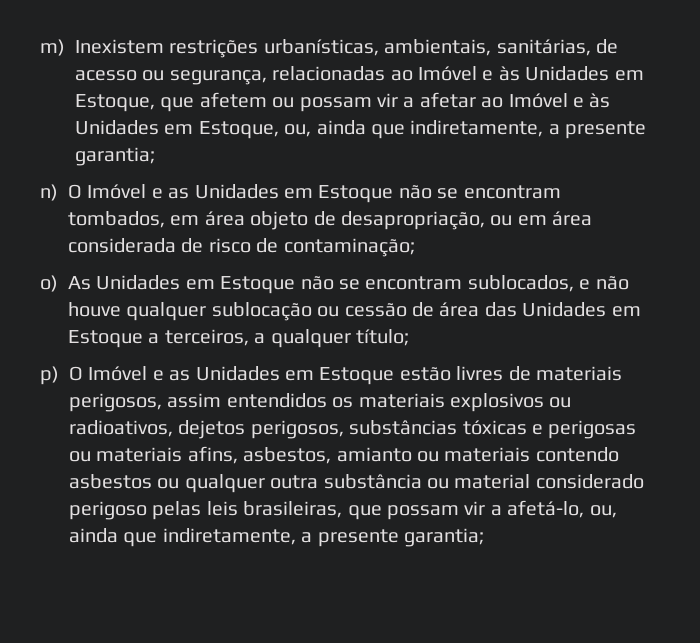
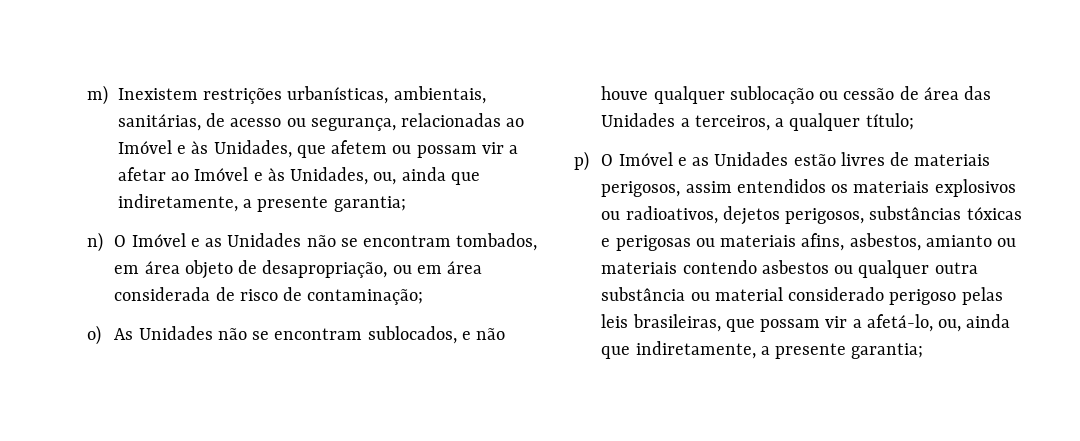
- m) Inexistem restrições urbanísticas, ambientais, sanitárias, de acesso ou segurança, relacionadas ao Imóvel e às Unidades em Estoque, que afetem ou possam vir a afetar ao Imóvel e às Unidades em Estoque, ou, ainda que indiretamente, a presente garantia;
+ m) Inexistem restrições urbanísticas, ambientais, sanitárias, de acesso ou segurança, relacionadas ao Imóvel e às Unidades, que afetem ou possam vir a afetar ao Imóvel e às Unidades, ou, ainda que indiretamente, a presente garantia;
- n) O Imóvel e as Unidades em Estoque não se encontram tombados, em área objeto de desapropriação, ou em área considerada de risco de contaminação;
+ n) O Imóvel e as Unidades não se encontram tombados, em área objeto de desapropriação, ou em área considerada de risco de contaminação;
- o) As Unidades em Estoque não se encontram sublocados, e não houve qualquer sublocação ou cessão de área das Unidades em Estoque a terceiros, a qualquer título;
+ o) As Unidades não se encontram sublocados, e não houve qualquer sublocação ou cessão de área das Unidades a terceiros, a qualquer título;
- p) O Imóvel e as Unidades em Estoque estão livres de materiais perigosos, assim entendidos os materiais explosivos ou radioativos, dejetos perigosos, substâncias tóxicas e perigosas ou materiais afins, asbestos, amianto ou materiais contendo asbestos ou qualquer outra substância ou material considerado perigoso pelas leis brasileiras, que possam vir a afetá-lo, ou, ainda que indiretamente, a presente garantia;
+ p) O Imóvel e as Unidades estão livres de materiais perigosos, assim entendidos os materiais explosivos ou radioativos, dejetos perigosos, substâncias tóxicas e perigosas ou materiais afins, asbestos, amianto ou materiais contendo asbestos ou qualquer outra substância ou material considerado perigoso pelas leis brasileiras, que possam vir a afetá-lo, ou, ainda que indiretamente, a presente garantia;

